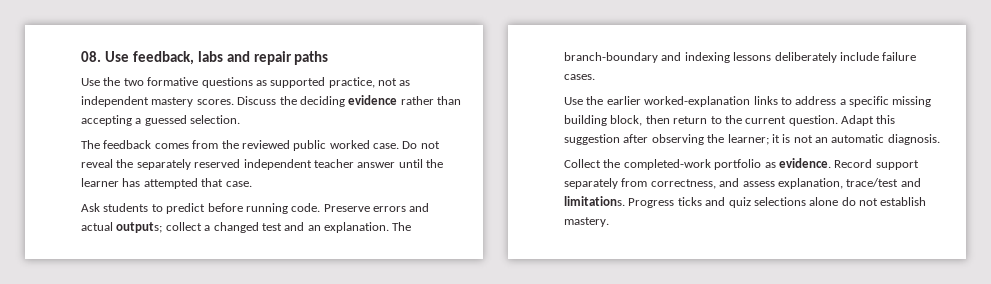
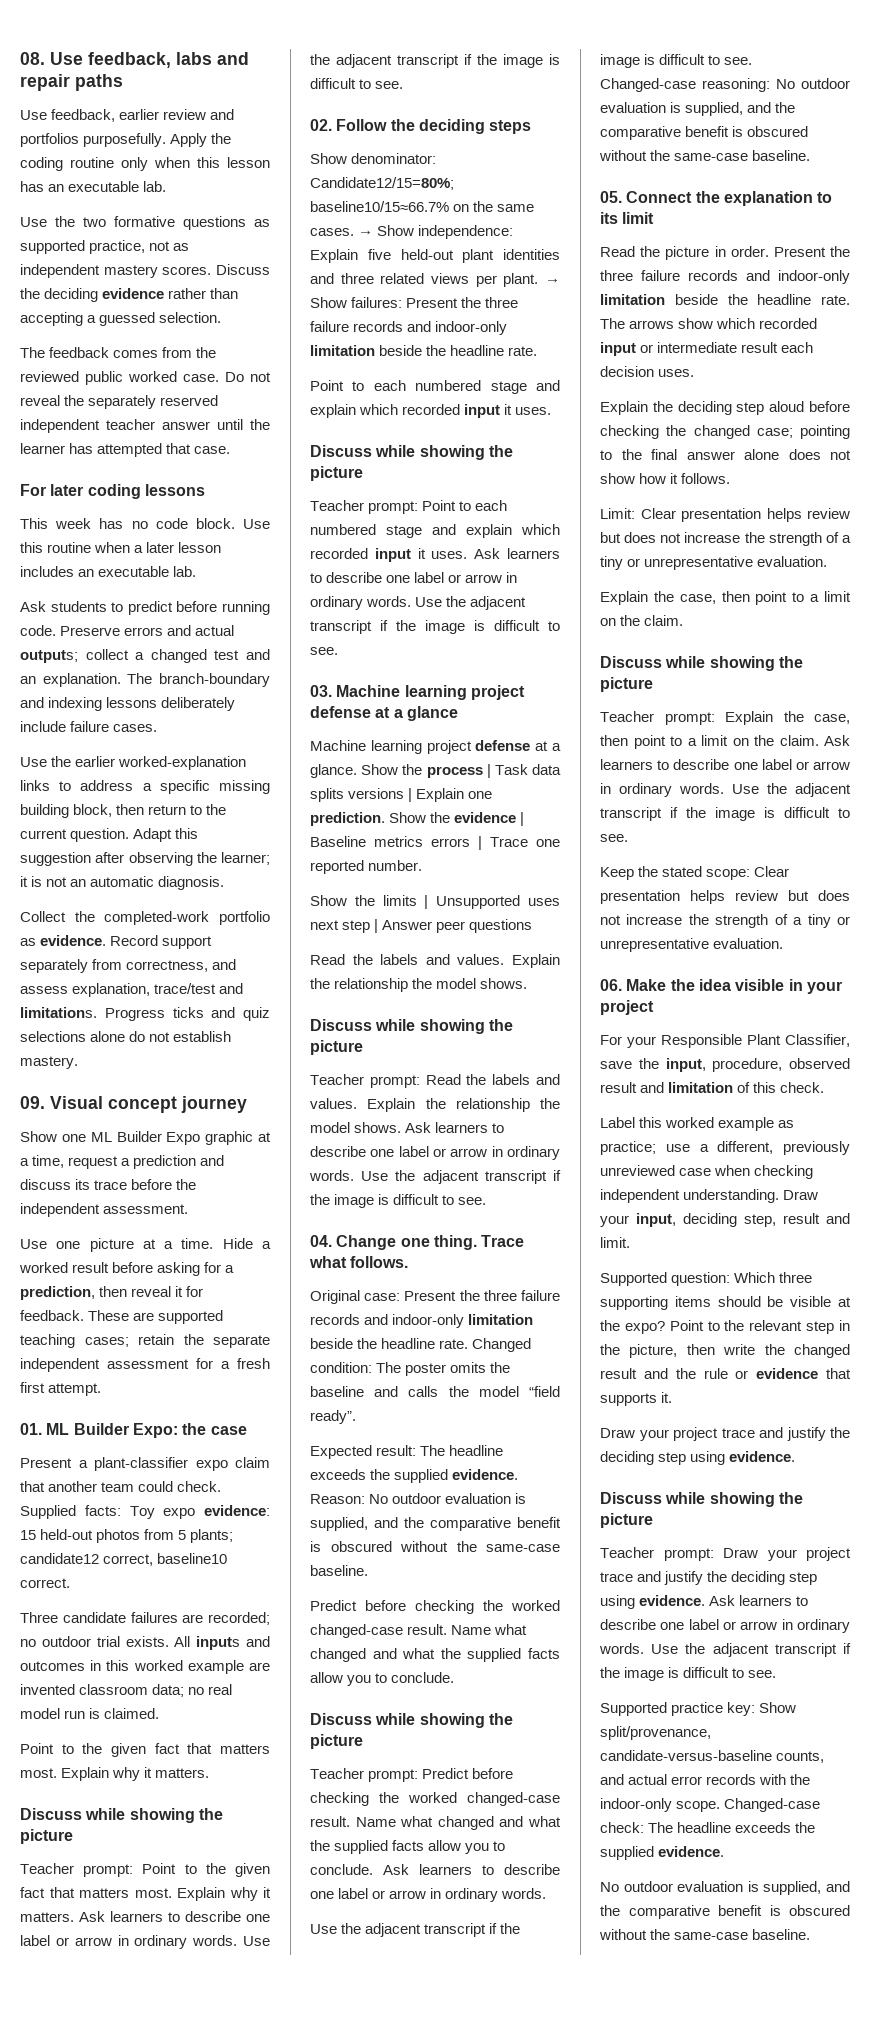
+ Use feedback, earlier review and portfolios purposefully. Apply the coding routine only when this lesson has an executable lab.
+ For later coding lessons
+ This week has no code block. Use this routine when a later lesson includes an executable lab.
+ 09. Visual concept journey
+ Show one ML Builder Expo graphic at a time, request a prediction and discuss its trace before the independent assessment.
+ Use one picture at a time. Hide a worked result before asking for a prediction, then reveal it for feedback. These are supported teaching cases; retain the separate independent assessment for a fresh first attempt.
+ 01. ML Builder Expo: the case
+ Present a plant-classifier expo claim that another team could check. Supplied facts: Toy expo evidence: 15 held-out photos from 5 plants; candidate12 correct, baseline10 correct.
+ Three candidate failures are recorded; no outdoor trial exists. All inputs and outcomes in this worked example are invented classroom data; no real model run is claimed.
+ Point to the given fact that matters most. Explain why it matters.
+ Discuss while showing the picture
+ Teacher prompt: Point to the given fact that matters most. Explain why it matters. Ask learners to describe one label or arrow in ordinary words. Use the adjacent transcript if the image is difficult to see.
+ 02. Follow the deciding steps
+ Show denominator: Candidate12/15=80%; baseline10/15≈66.7% on the same cases. → Show independence: Explain five held-out plant identities and three related views per plant. → Show failures: Present the three failure records and indoor-only limitation beside the headline rate.
+ Point to each numbered stage and explain which recorded input it uses.
+ Discuss while showing the picture
+ Teacher prompt: Point to each numbered stage and explain which recorded input it uses. Ask learners to describe one label or arrow in ordinary words. Use the adjacent transcript if the image is difficult to see.
+ 03. Machine learning project defense at a glance
+ Machine learning project defense at a glance. Show the process | Task data splits versions | Explain one prediction. Show the evidence | Baseline metrics errors | Trace one reported number.
+ Show the limits | Unsupported uses next step | Answer peer questions
+ Read the labels and values. Explain the relationship the model shows.
+ Discuss while showing the picture
+ Teacher prompt: Read the labels and values. Explain the relationship the model shows. Ask learners to describe one label or arrow in ordinary words. Use the adjacent transcript if the image is difficult to see.
+ 04. Change one thing. Trace what follows.
+ Original case: Present the three failure records and indoor-only limitation beside the headline rate. Changed condition: The poster omits the baseline and calls the model “field ready”.
+ Expected result: The headline exceeds the supplied evidence. Reason: No outdoor evaluation is supplied, and the comparative benefit is obscured without the same-case baseline.
+ Predict before checking the worked changed-case result. Name what changed and what the supplied facts allow you to conclude.
+ Discuss while showing the picture
+ Teacher prompt: Predict before checking the worked changed-case result. Name what changed and what the supplied facts allow you to conclude. Ask learners to describe one label or arrow in ordinary words.
+ Use the adjacent transcript if the image is difficult to see. Changed-case reasoning: No outdoor evaluation is supplied, and the comparative benefit is obscured without the same-case baseline.
+ 05. Connect the explanation to its limit
+ Read the picture in order. Present the three failure records and indoor-only limitation beside the headline rate. The arrows show which recorded input or intermediate result each decision uses.
+ Explain the deciding step aloud before checking the changed case; pointing to the final answer alone does not show how it follows.
+ Limit: Clear presentation helps review but does not increase the strength of a tiny or unrepresentative evaluation.
+ Explain the case, then point to a limit on the claim.
+ Discuss while showing the picture
+ Teacher prompt: Explain the case, then point to a limit on the claim. Ask learners to describe one label or arrow in ordinary words. Use the adjacent transcript if the image is difficult to see.
+ Keep the stated scope: Clear presentation helps review but does not increase the strength of a tiny or unrepresentative evaluation.
+ 06. Make the idea visible in your project
+ For your Responsible Plant Classifier, save the input, procedure, observed result and limitation of this check.
+ Label this worked example as practice; use a different, previously unreviewed case when checking independent understanding. Draw your input, deciding step, result and limit.
+ Supported question: Which three supporting items should be visible at the expo? Point to the relevant step in the picture, then write the changed result and the rule or evidence that supports it.
+ Draw your project trace and justify the deciding step using evidence.
+ Discuss while showing the picture
+ Teacher prompt: Draw your project trace and justify the deciding step using evidence. Ask learners to describe one label or arrow in ordinary words. Use the adjacent transcript if the image is difficult to see.
+ Supported practice key: Show split/provenance, candidate-versus-baseline counts, and actual error records with the indoor-only scope. Changed-case check: The headline exceeds the supplied evidence.
+ No outdoor evaluation is supplied, and the comparative benefit is obscured without the same-case baseline.

